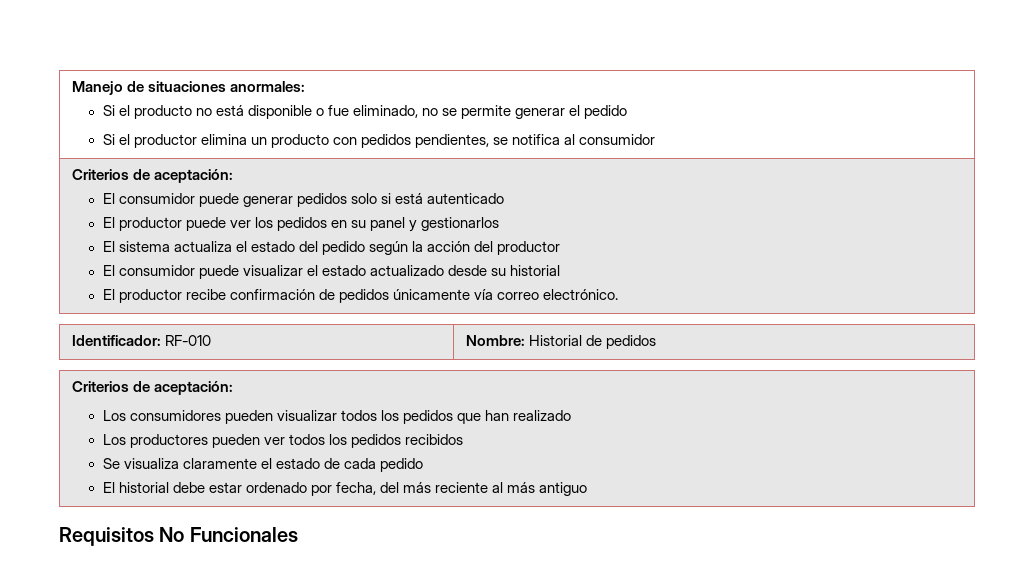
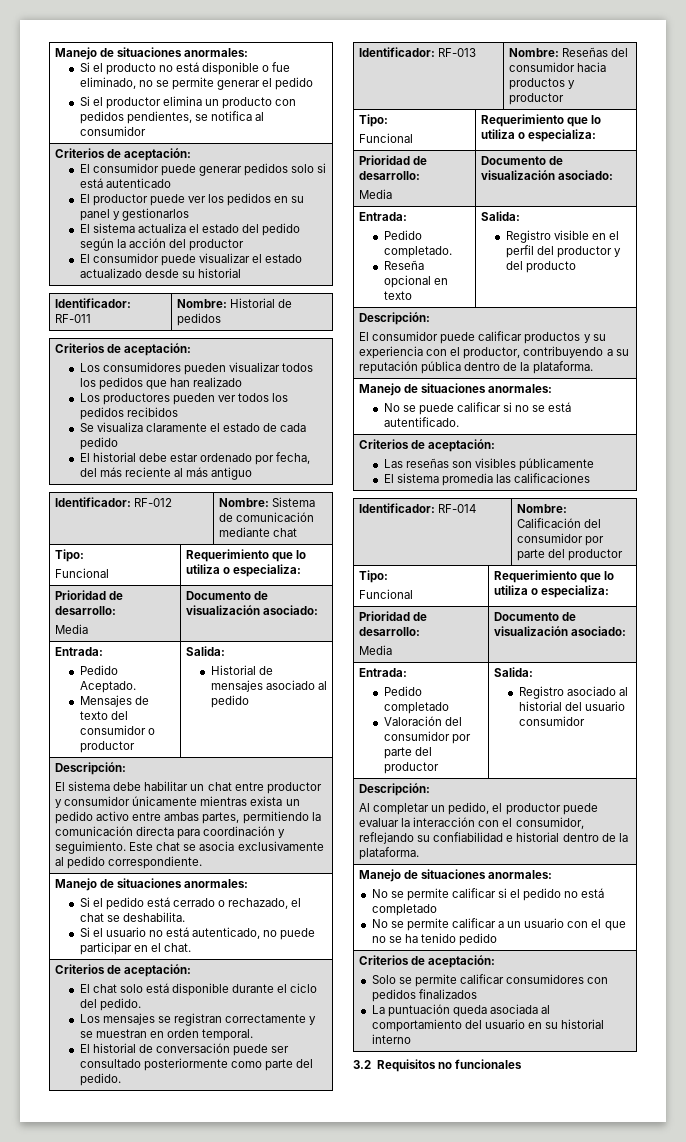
- El productor recibe confirmación de pedidos únicamente vía correo electrónico.
- Identificador: RF-010 | Nombre: Historial de pedidos
+ Identificador: RF-011 | Nombre: Historial de pedidos
- Requisitos No Funcionales
+ Identificador: RF-012 | Nombre: Sistema de comunicación mediante chat
+ Tipo:
+ Funcional | Requerimiento que lo utiliza o especializa:
+ Prioridad de desarrollo:
+ Media | Documento de visualización asociado:
+ Entrada:
+ Pedido Aceptado.
+ Mensajes de texto del consumidor o productor | Salida:
+ Historial de mensajes asociado al pedido
+ Descripción:
+ El sistema debe habilitar un chat entre productor y consumidor únicamente mientras exista un pedido activo entre ambas partes, permitiendo la comunicación directa para coordinación y seguimiento. Este chat se asocia exclusivamente al pedido correspondiente.
+ Manejo de situaciones anormales:
+ Si el pedido está cerrado o rechazado, el chat se deshabilita.
+ Si el usuario no está autenticado, no puede participar en el chat.
+ Criterios de aceptación:
+ El chat solo está disponible durante el ciclo del pedido.
+ Los mensajes se registran correctamente y se muestran en orden temporal.
+ El historial de conversación puede ser consultado posteriormente como parte del pedido.
+ Identificador: RF-013 | Nombre: Reseñas del consumidor hacia productos y productor
+ Tipo:
+ Funcional | Requerimiento que lo utiliza o especializa:
+ Prioridad de desarrollo:
+ Media | Documento de visualización asociado:
+ Entrada:
+ Pedido completado.
+ Reseña opcional en texto | Salida:
+ Registro visible en el perfil del productor y del producto
+ Descripción:
+ El consumidor puede calificar productos y su experiencia con el productor, contribuyendo a su reputación pública dentro de la plataforma.
+ Manejo de situaciones anormales:
+ No se puede calificar si no se está autentificado.
+ Criterios de aceptación:
+ Las reseñas son visibles públicamente
+ El sistema promedia las calificaciones
+ Identificador: RF-014 | Nombre: Calificación del consumidor por parte del productor
+ Tipo:
+ Funcional | Requerimiento que lo utiliza o especializa:
+ Prioridad de desarrollo:
+ Media | Documento de visualización asociado:
+ Entrada:
+ Pedido completado
+ Valoración del consumidor por parte del productor | Salida:
+ Registro asociado al historial del usuario consumidor
+ Descripción:
+ Al completar un pedido, el productor puede evaluar la interacción con el consumidor, reflejando su confiabilidad e historial dentro de la plataforma.
+ Manejo de situaciones anormales:
+ No se permite calificar si el pedido no está completado
+ No se permite calificar a un usuario con el que no se ha tenido pedido
+ Criterios de aceptación:
+ Solo se permite calificar consumidores con pedidos finalizados
+ La puntuación queda asociada al comportamiento del usuario en su historial interno
+ 3.2 Requisitos no funcionales

